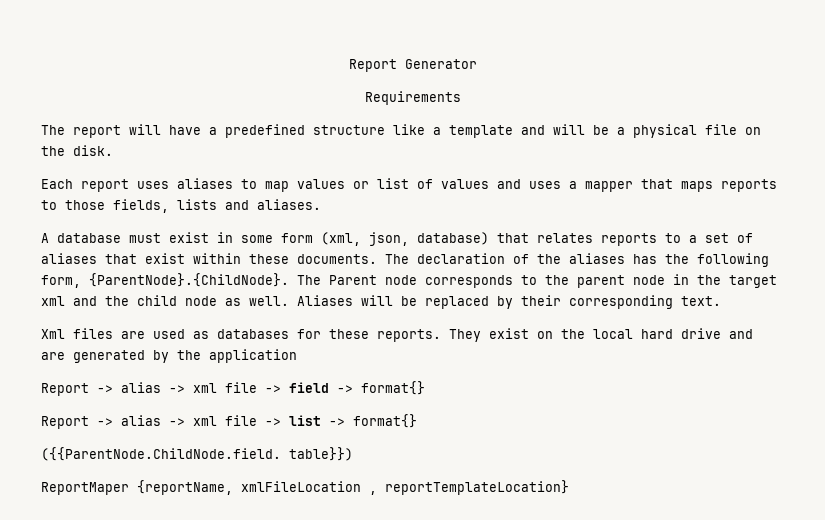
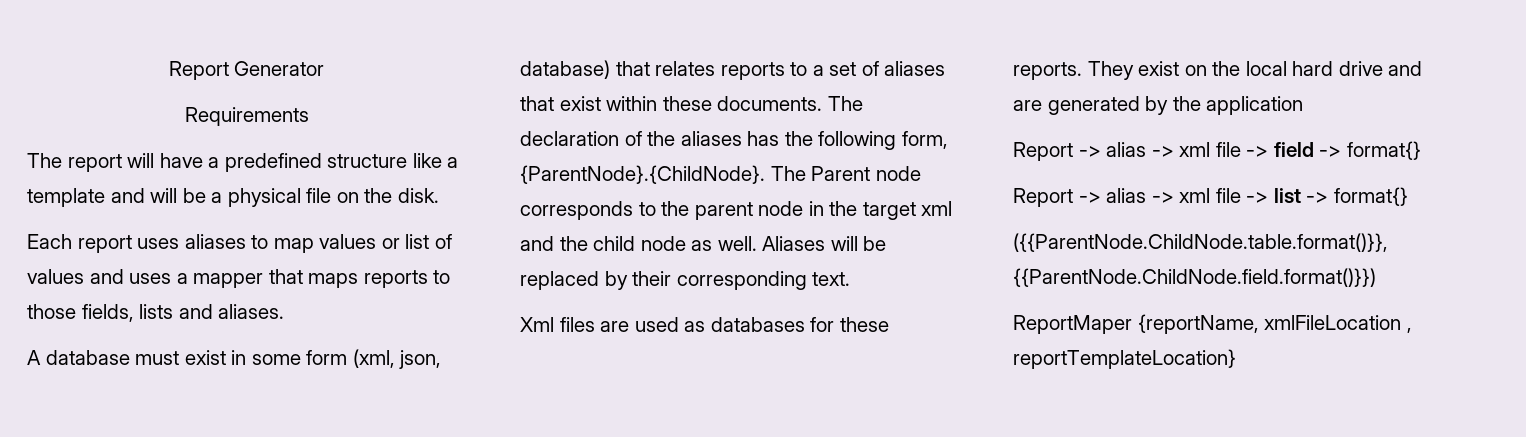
- ({{ParentNode.ChildNode.field. table}})
+ ({{ParentNode.ChildNode.table.format()}}, {{ParentNode.ChildNode.field.format()}})

